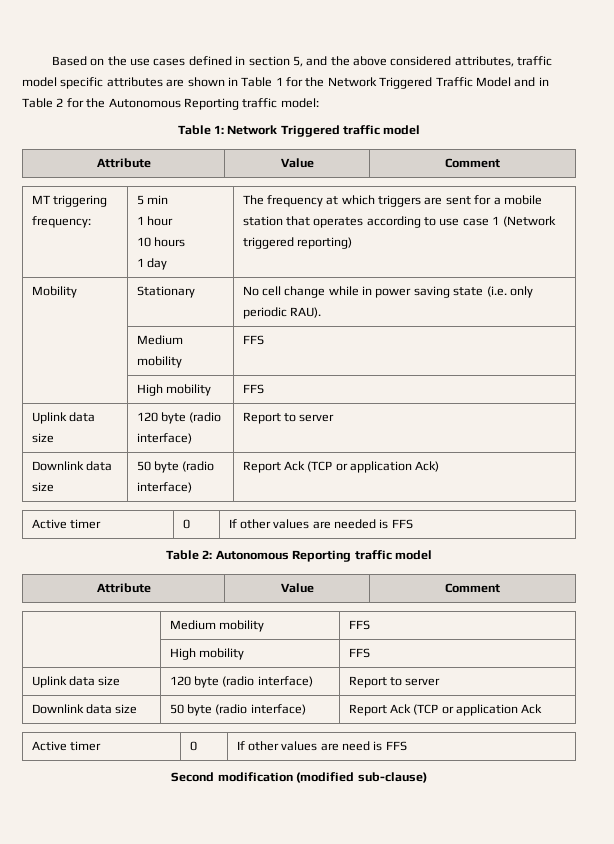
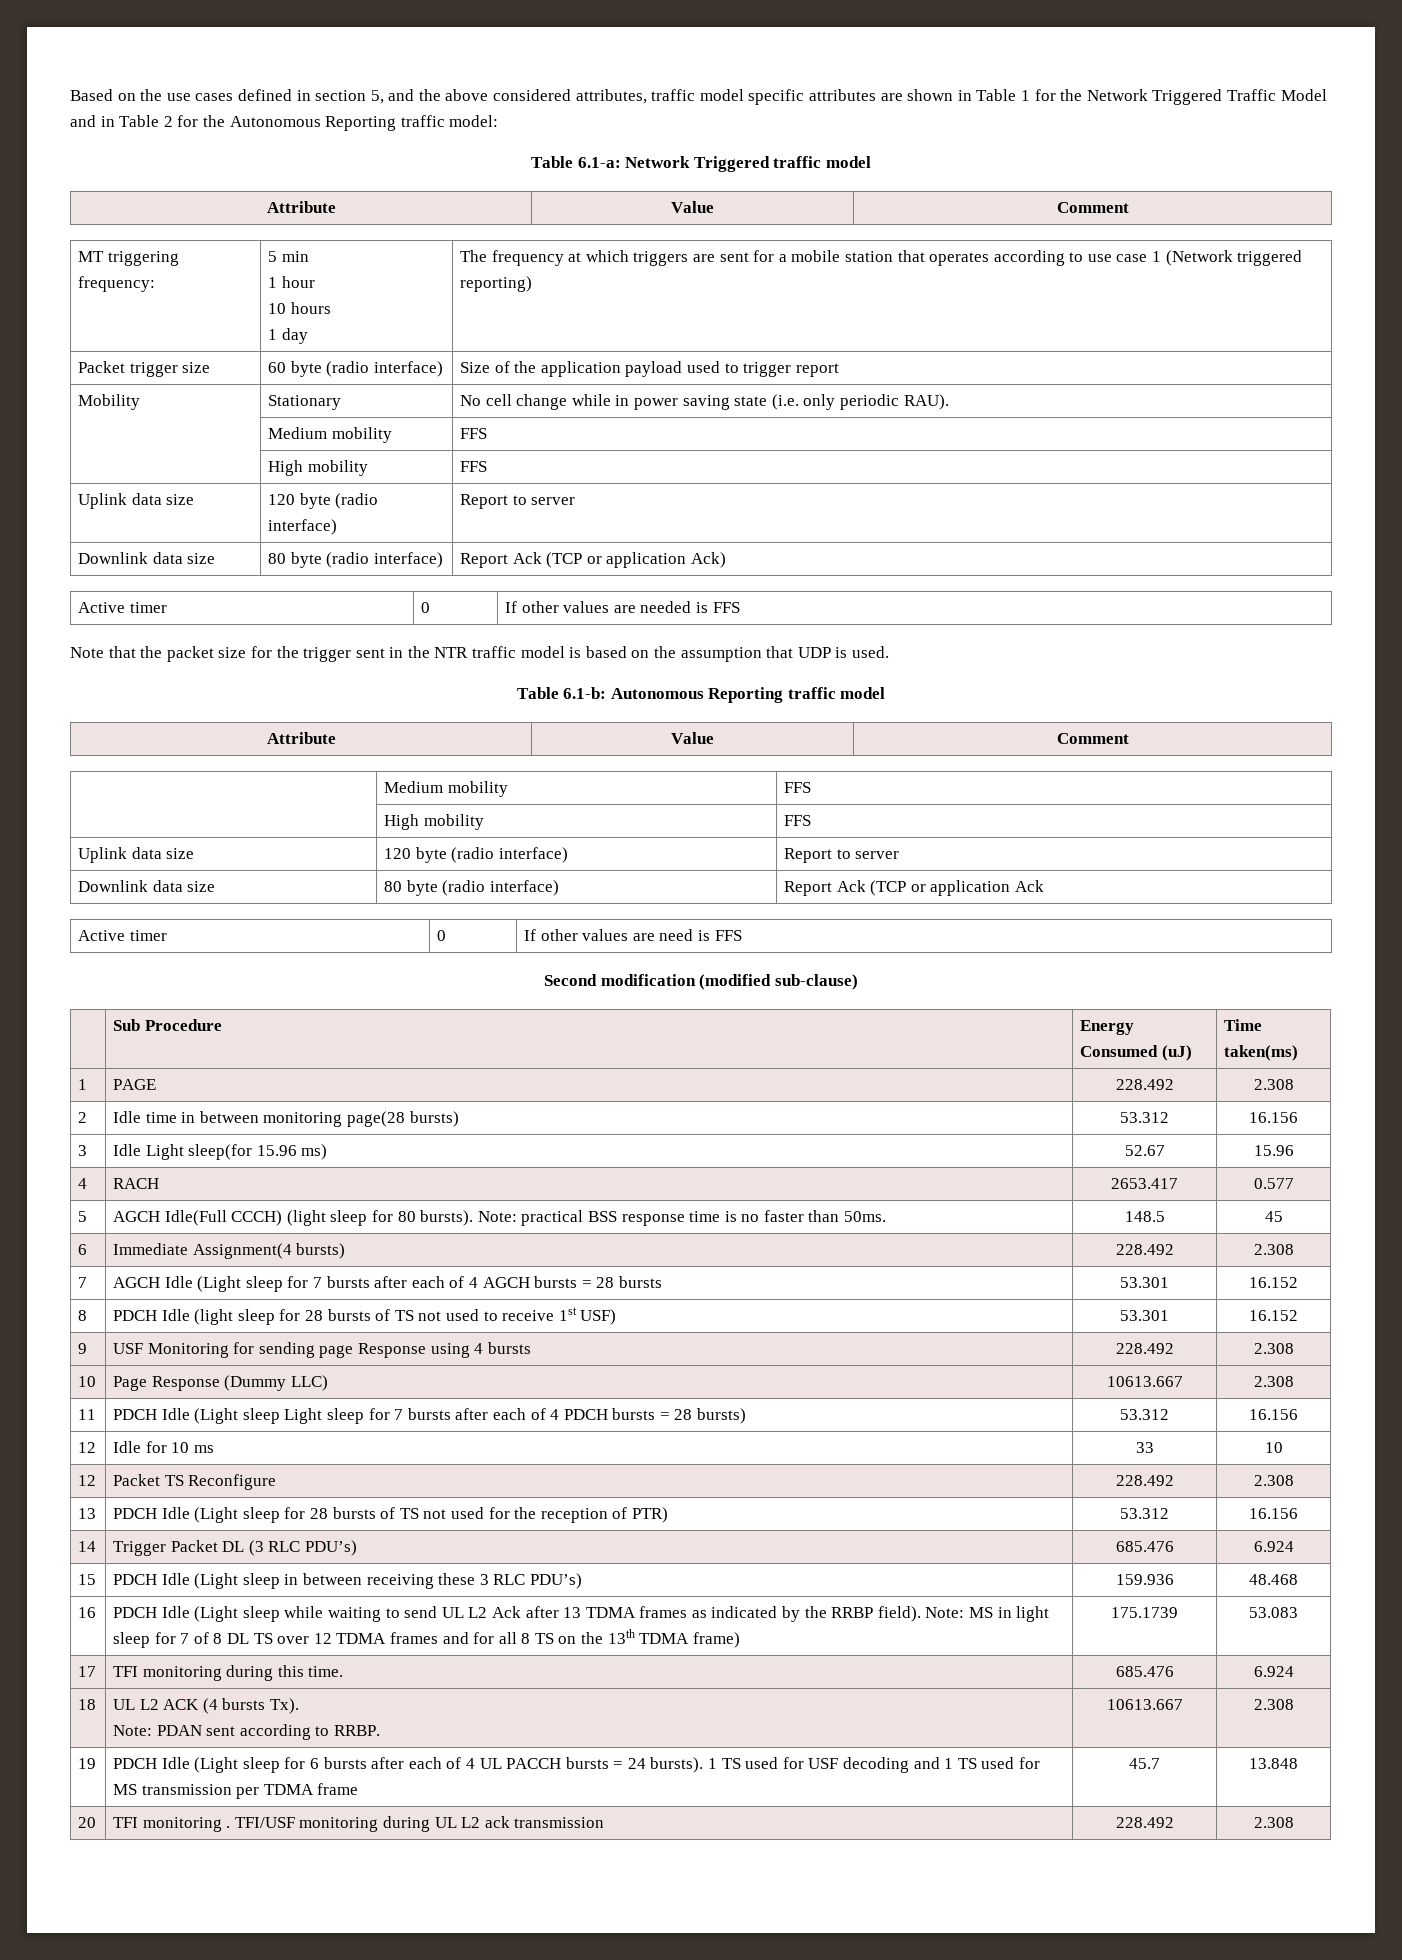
- Table 1: Network Triggered traffic model
+ Table 6.1-a: Network Triggered traffic model
+ Packet trigger size | 60 byte (radio interface) | Size of the application payload used to trigger report
- Downlink data size | 50 byte (radio interface) | Report Ack (TCP or application Ack)
+ Downlink data size | 80 byte (radio interface) | Report Ack (TCP or application Ack)
- Table 2: Autonomous Reporting traffic model
+ Note that the packet size for the trigger sent in the NTR traffic model is based on the assumption that UDP is used.
+ Table 6.1-b: Autonomous Reporting traffic model
- Downlink data size | 50 byte (radio interface) | Report Ack (TCP or application Ack
+ Downlink data size | 80 byte (radio interface) | Report Ack (TCP or application Ack
+ | Sub Procedure | Energy Consumed (uJ) | Time taken(ms)
+ 1 | PAGE | 228.492 | 2.308
+ 2 | Idle time in between monitoring page(28 bursts) | 53.312 | 16.156
+ 3 | Idle Light sleep(for 15.96 ms) | 52.67 | 15.96
+ 4 | RACH | 2653.417 | 0.577
+ 5 | AGCH Idle(Full CCCH) (light sleep for 80 bursts). Note: practical BSS response time is no faster than 50ms. | 148.5 | 45
+ 6 | Immediate Assignment(4 bursts) | 228.492 | 2.308
+ 7 | AGCH Idle (Light sleep for 7 bursts after each of 4 AGCH bursts = 28 bursts | 53.301 | 16.152
+ 8 | PDCH Idle (light sleep for 28 bursts of TS not used to receive 1st USF) | 53.301 | 16.152
+ 9 | USF Monitoring for sending page Response using 4 bursts | 228.492 | 2.308
+ 10 | Page Response (Dummy LLC) | 10613.667 | 2.308
+ 11 | PDCH Idle (Light sleep Light sleep for 7 bursts after each of 4 PDCH bursts = 28 bursts) | 53.312 | 16.156
+ 12 | Idle for 10 ms | 33 | 10
+ 12 | Packet TS Reconfigure | 228.492 | 2.308
+ 13 | PDCH Idle (Light sleep for 28 bursts of TS not used for the reception of PTR) | 53.312 | 16.156
+ 14 | Trigger Packet DL (3 RLC PDU’s) | 685.476 | 6.924
+ 15 | PDCH Idle (Light sleep in between receiving these 3 RLC PDU’s) | 159.936 | 48.468
+ 16 | PDCH Idle (Light sleep while waiting to send UL L2 Ack after 13 TDMA frames as indicated by the RRBP field). Note: MS in light sleep for 7 of 8 DL TS over 12 TDMA frames and for all 8 TS on the 13th TDMA frame) | 175.1739 | 53.083
+ 17 | TFI monitoring during this time. | 685.476 | 6.924
+ 18 | UL L2 ACK (4 bursts Tx).
+ Note: PDAN sent according to RRBP. | 10613.667 | 2.308
+ 19 | PDCH Idle (Light sleep for 6 bursts after each of 4 UL PACCH bursts = 24 bursts). 1 TS used for USF decoding and 1 TS used for MS transmission per TDMA frame | 45.7 | 13.848
+ 20 | TFI monitoring . TFI/USF monitoring during UL L2 ack transmission | 228.492 | 2.308

